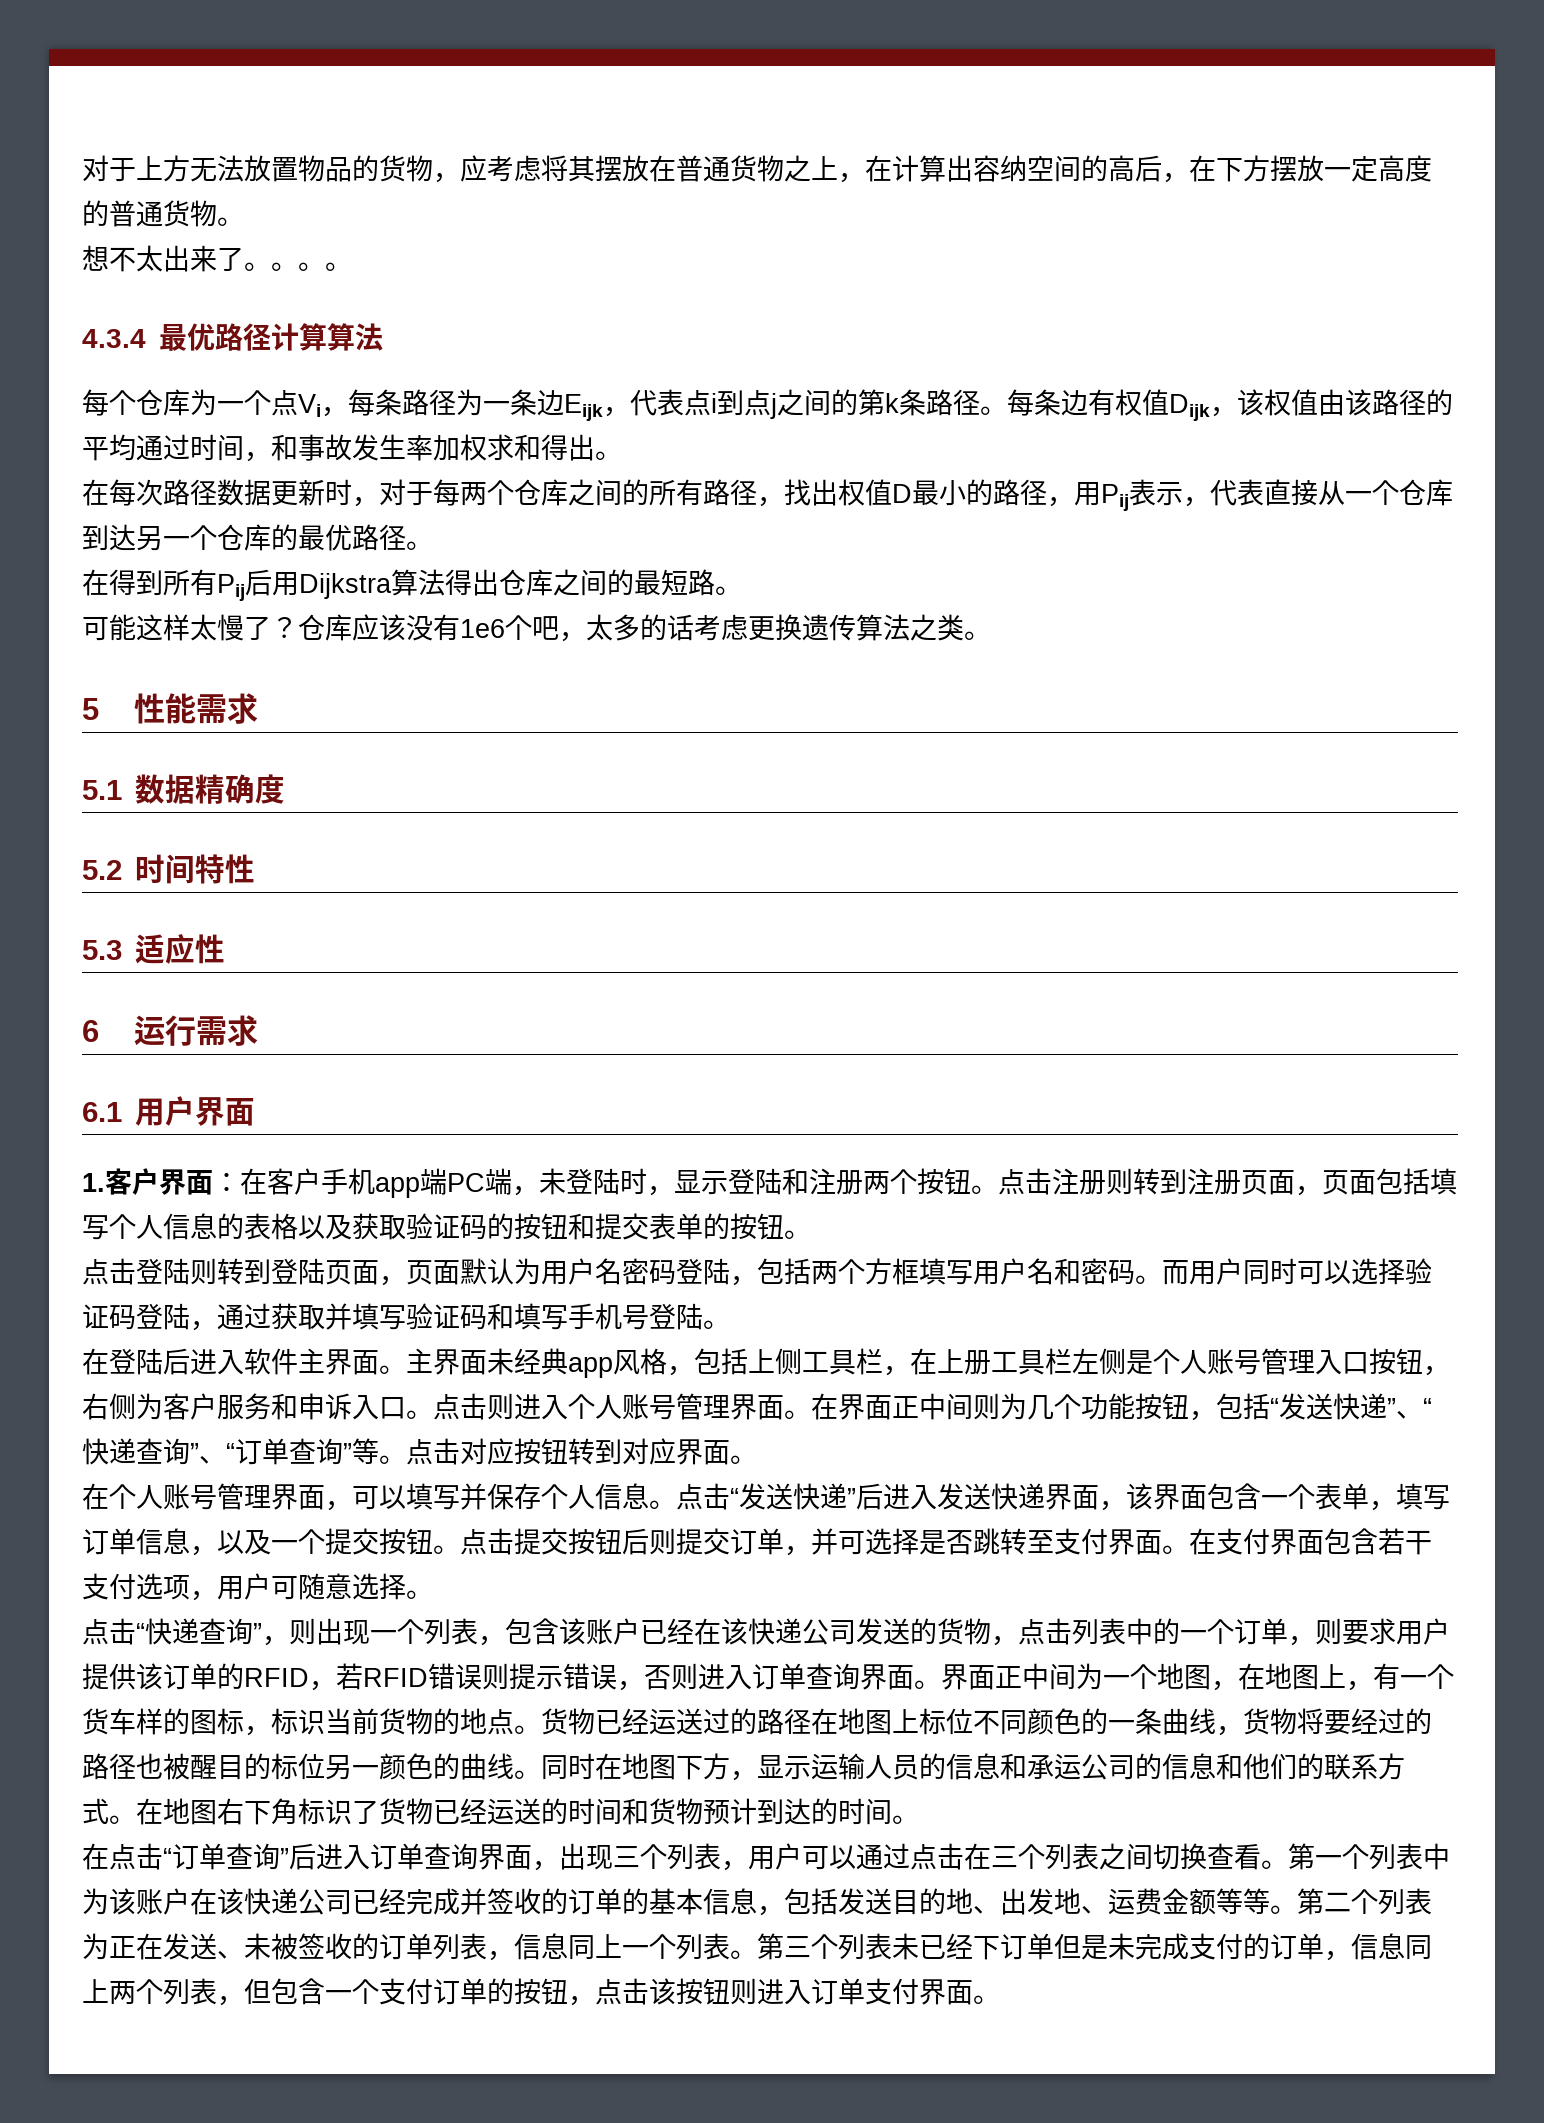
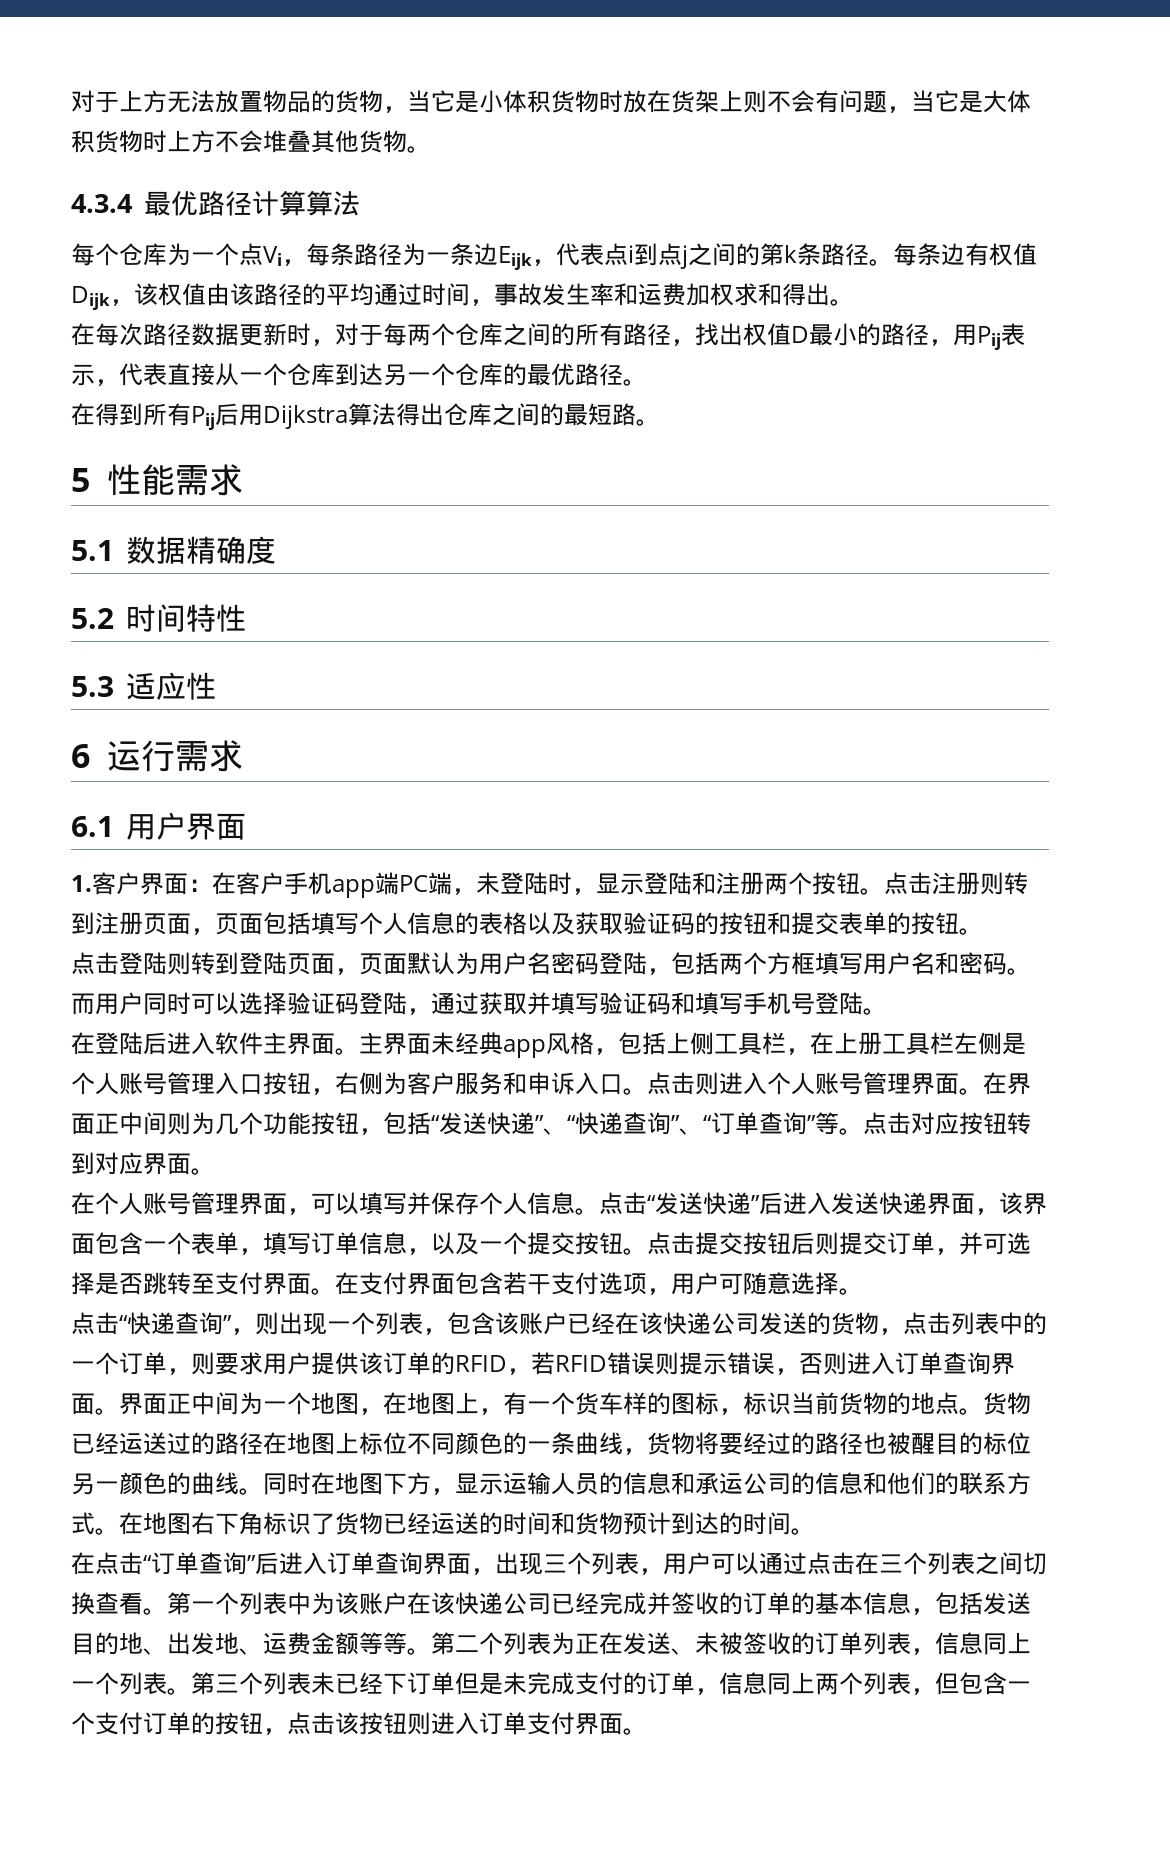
- 对于上方无法放置物品的货物，应考虑将其摆放在普通货物之上，在计算出容纳空间的高后，在下方摆放一定高度的普通货物。
- 想不太出来了。。。。
+ 对于上方无法放置物品的货物，当它是小体积货物时放在货架上则不会有问题，当它是大体积货物时上方不会堆叠其他货物。
- 每条边有权值Dijk，该权值由该路径的平均通过时间，和事故发生率加权求和得出。
+ 每条边有权值Dijk，该权值由该路径的平均通过时间，事故发生率和运费加权求和得出。
- 可能这样太慢了？仓库应该没有1e6个吧，太多的话考虑更换遗传算法之类。

